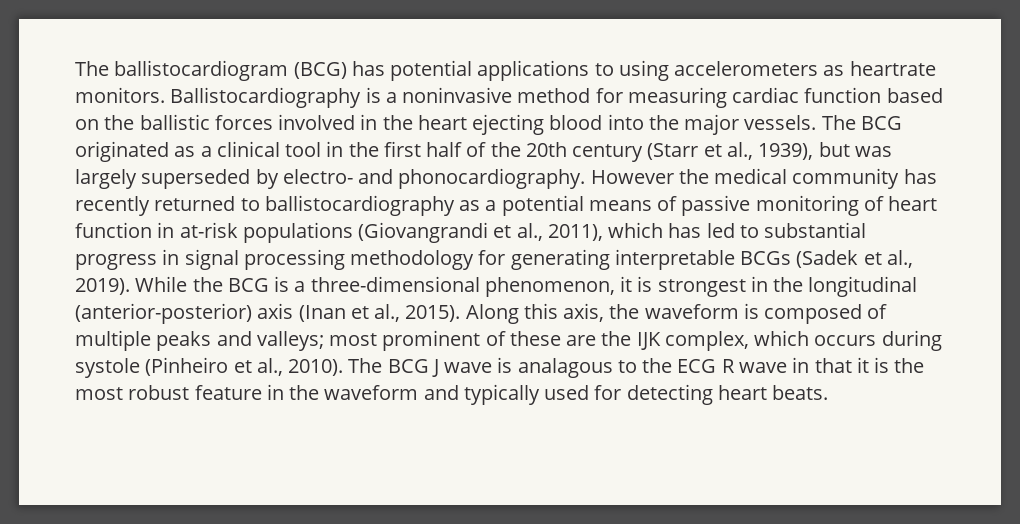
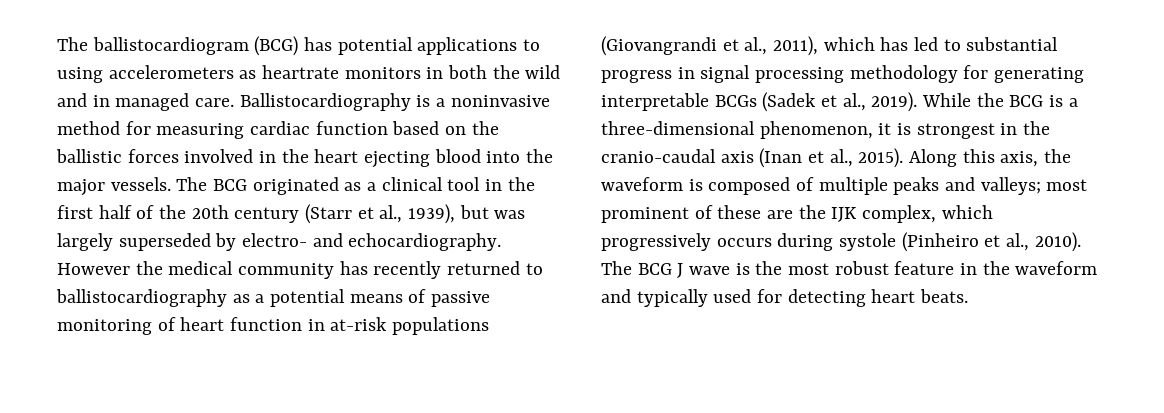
- The ballistocardiogram (BCG) has potential applications to using accelerometers as heartrate monitors.
+ The ballistocardiogram (BCG) has potential applications to using accelerometers as heartrate monitors in both the wild and in managed care.
- The BCG originated as a clinical tool in the first half of the 20th century (Starr et al., 1939), but was largely superseded by electro- and phonocardiography.
+ The BCG originated as a clinical tool in the first half of the 20th century (Starr et al., 1939), but was largely superseded by electro- and echocardiography.
- While the BCG is a three-dimensional phenomenon, it is strongest in the longitudinal (anterior-posterior) axis (Inan et al., 2015).
+ While the BCG is a three-dimensional phenomenon, it is strongest in the cranio-caudal axis (Inan et al., 2015).
- Along this axis, the waveform is composed of multiple peaks and valleys; most prominent of these are the IJK complex, which occurs during systole (Pinheiro et al., 2010).
+ Along this axis, the waveform is composed of multiple peaks and valleys; most prominent of these are the IJK complex, which progressively occurs during systole (Pinheiro et al., 2010).
- The BCG J wave is analagous to the ECG R wave in that it is the most robust feature in the waveform and typically used for detecting heart beats.
+ The BCG J wave is the most robust feature in the waveform and typically used for detecting heart beats.

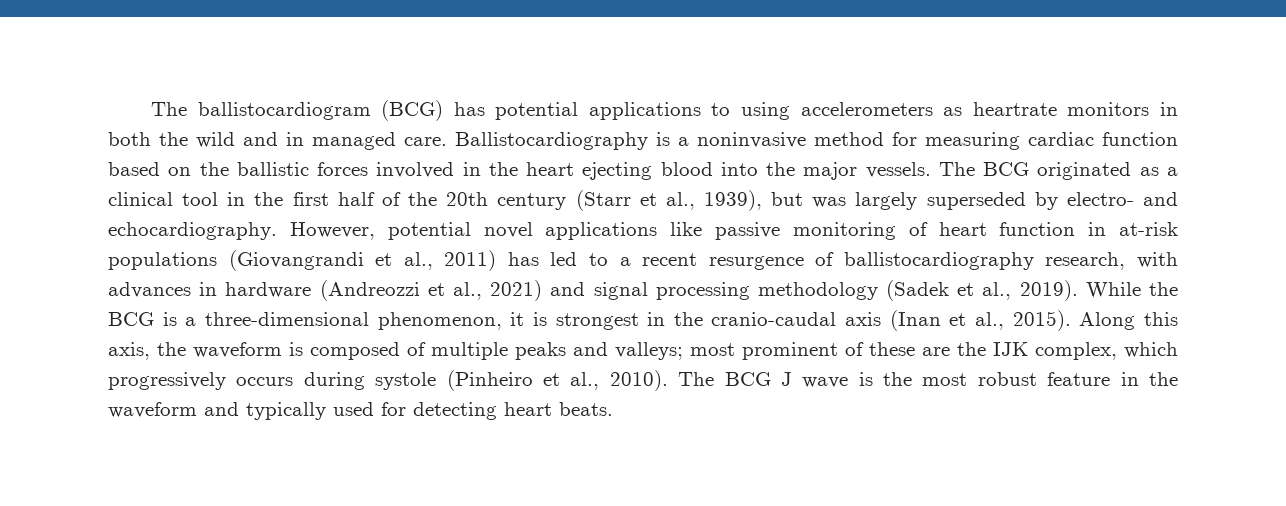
- However the medical community has recently returned to ballistocardiography as a potential means of passive monitoring of heart function in at-risk populations (Giovangrandi et al., 2011), which has led to substantial progress in signal processing methodology for generating interpretable BCGs (Sadek et al., 2019).
+ However, potential novel applications like passive monitoring of heart function in at-risk populations (Giovangrandi et al., 2011) has led to a recent resurgence of ballistocardiography research, with advances in hardware (Andreozzi et al., 2021) and signal processing methodology (Sadek et al., 2019).

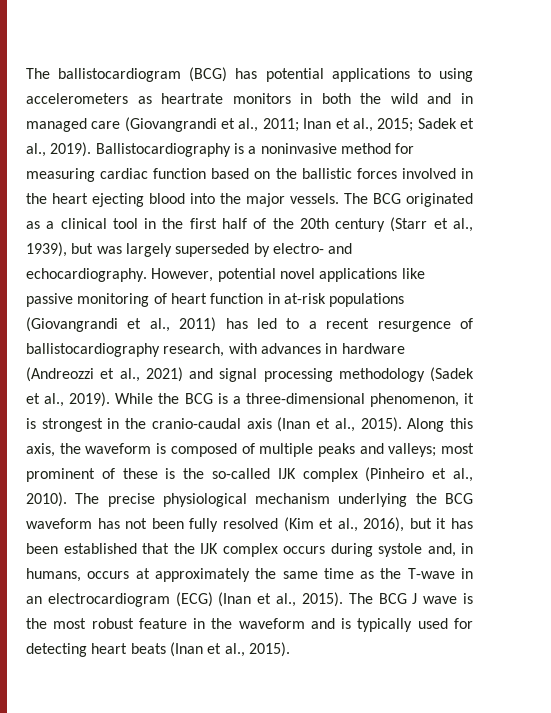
- The ballistocardiogram (BCG) has potential applications to using accelerometers as heartrate monitors in both the wild and in managed care.
+ The ballistocardiogram (BCG) has potential applications to using accelerometers as heartrate monitors in both the wild and in managed care (Giovangrandi et al., 2011; Inan et al., 2015; Sadek et al., 2019).
- Along this axis, the waveform is composed of multiple peaks and valleys; most prominent of these are the IJK complex, which progressively occurs during systole (Pinheiro et al., 2010).
+ Along this axis, the waveform is composed of multiple peaks and valleys; most prominent of these is the so-called IJK complex (Pinheiro et al., 2010).
- The BCG J wave is the most robust feature in the waveform and typically used for detecting heart beats.
+ The precise physiological mechanism underlying the BCG waveform has not been fully resolved (Kim et al., 2016), but it has been established that the IJK complex occurs during systole and, in humans, occurs at approximately the same time as the T-wave in an electrocardiogram (ECG) (Inan et al., 2015). The BCG J wave is the most robust feature in the waveform and is typically used for detecting heart beats (Inan et al., 2015).

